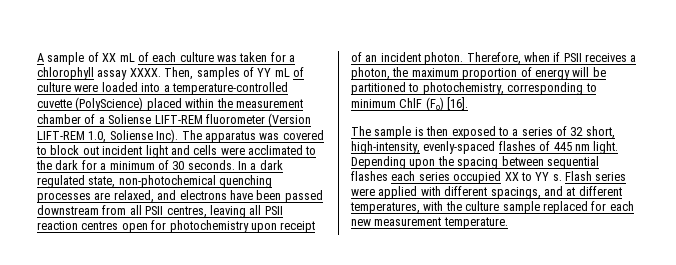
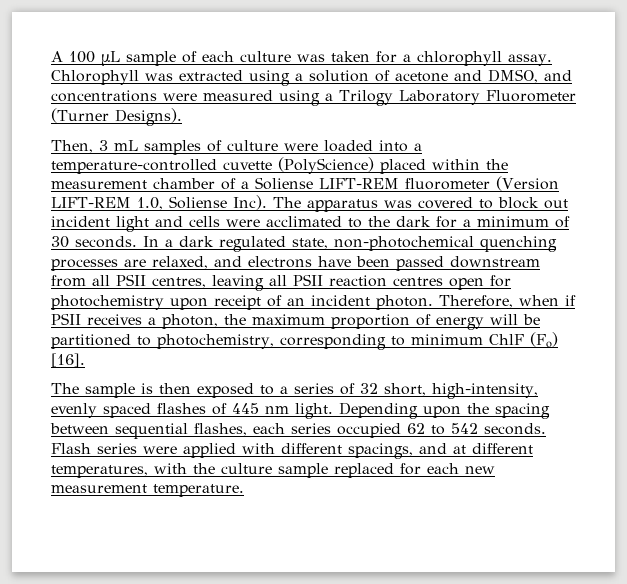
- A sample of XX mL of each culture was taken for a chlorophyll assay XXXX. Then, samples of YY mL of culture were loaded into a temperature-controlled cuvette (PolyScience) placed within the measurement chamber of a Soliense LIFT-REM fluorometer (Version LIFT-REM 1.0, Soliense Inc).
+ A 100 µL sample of each culture was taken for a chlorophyll assay. Chlorophyll was extracted using a solution of acetone and DMSO, and concentrations were measured using a Trilogy Laboratory Fluorometer (Turner Designs).
+ Then, 3 mL samples of culture were loaded into a temperature-controlled cuvette (PolyScience) placed within the measurement chamber of a Soliense LIFT-REM fluorometer (Version LIFT-REM 1.0, Soliense Inc).
- The sample is then exposed to a series of 32 short, high-intensity, evenly-spaced flashes of 445 nm light.
+ The sample is then exposed to a series of 32 short, high-intensity, evenly spaced flashes of 445 nm light.
- Depending upon the spacing between sequential flashes each series occupied XX to YY s.
+ Depending upon the spacing between sequential flashes, each series occupied 62 to 542 seconds.

